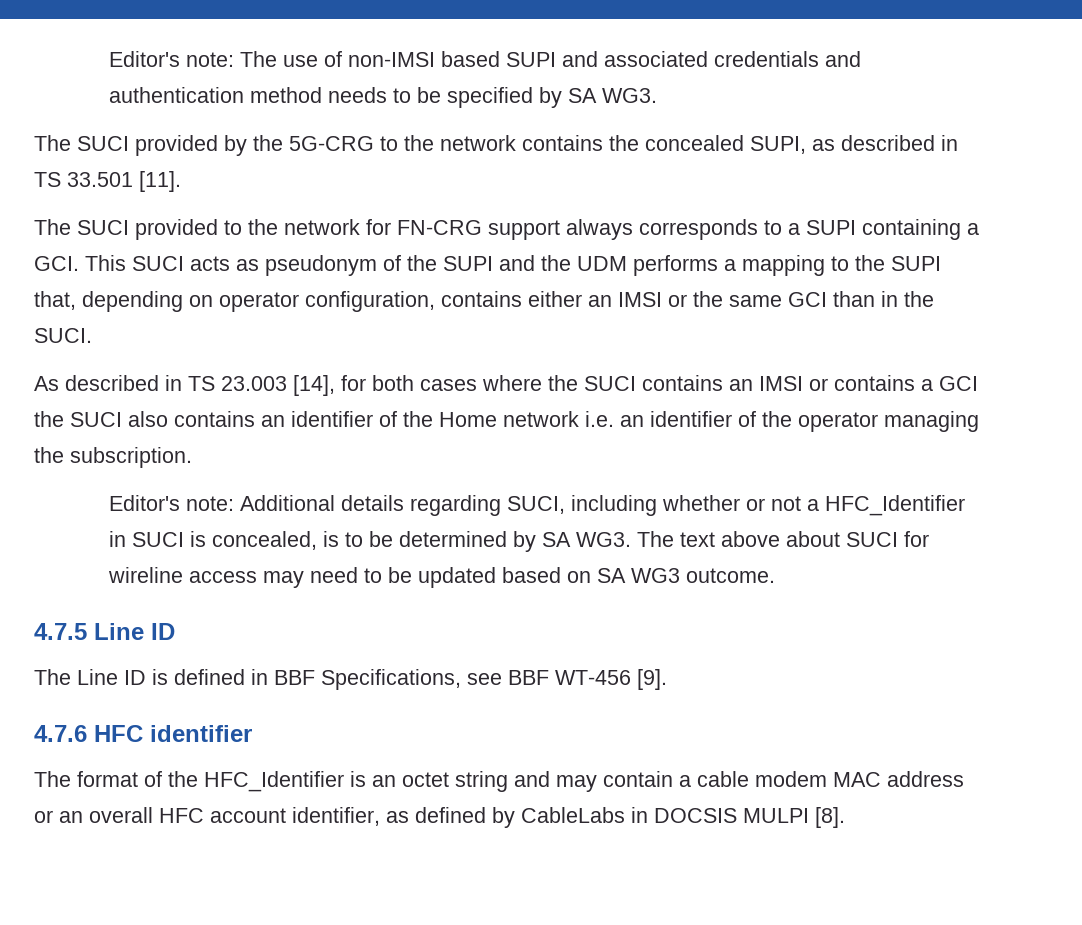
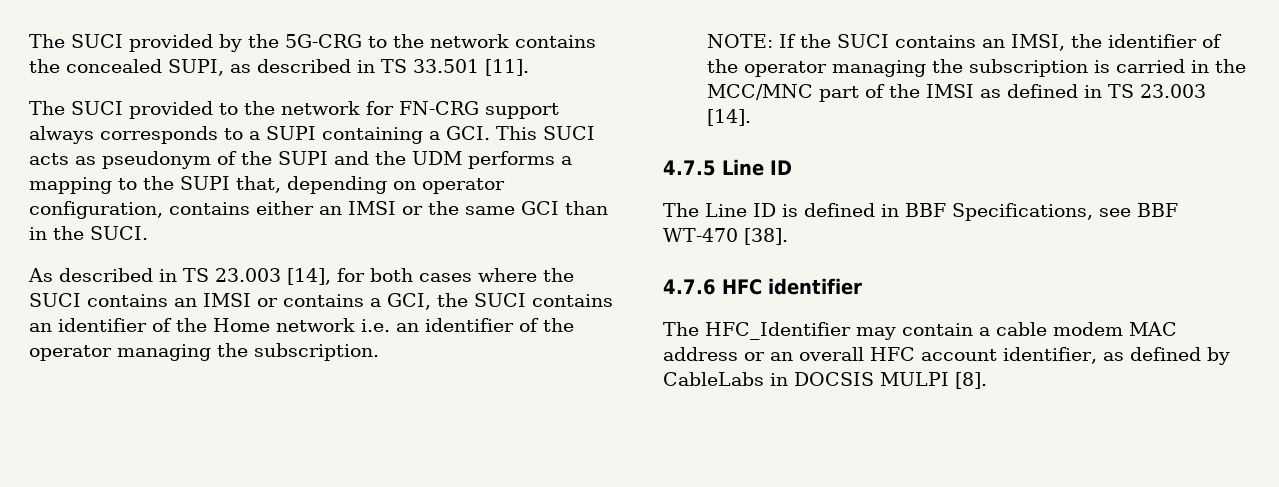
- Editor's note: The use of non-IMSI based SUPI and associated credentials and authentication method needs to be specified by SA WG3.
- As described in TS 23.003 [14], for both cases where the SUCI contains an IMSI or contains a GCI the SUCI also contains an identifier of the Home network i.e. an identifier of the operator managing the subscription.
+ As described in TS 23.003 [14], for both cases where the SUCI contains an IMSI or contains a GCI, the SUCI contains an identifier of the Home network i.e. an identifier of the operator managing the subscription.
- Editor's note: Additional details regarding SUCI, including whether or not a HFC_Identifier in SUCI is concealed, is to be determined by SA WG3. The text above about SUCI for wireline access may need to be updated based on SA WG3 outcome.
+ NOTE: If the SUCI contains an IMSI, the identifier of the operator managing the subscription is carried in the MCC/MNC part of the IMSI as defined in TS 23.003 [14].
- The Line ID is defined in BBF Specifications, see BBF WT-456 [9].
+ The Line ID is defined in BBF Specifications, see BBF WT-470 [38].
- The format of the HFC_Identifier is an octet string and may contain a cable modem MAC address or an overall HFC account identifier, as defined by CableLabs in DOCSIS MULPI [8].
+ The HFC_Identifier may contain a cable modem MAC address or an overall HFC account identifier, as defined by CableLabs in DOCSIS MULPI [8].

